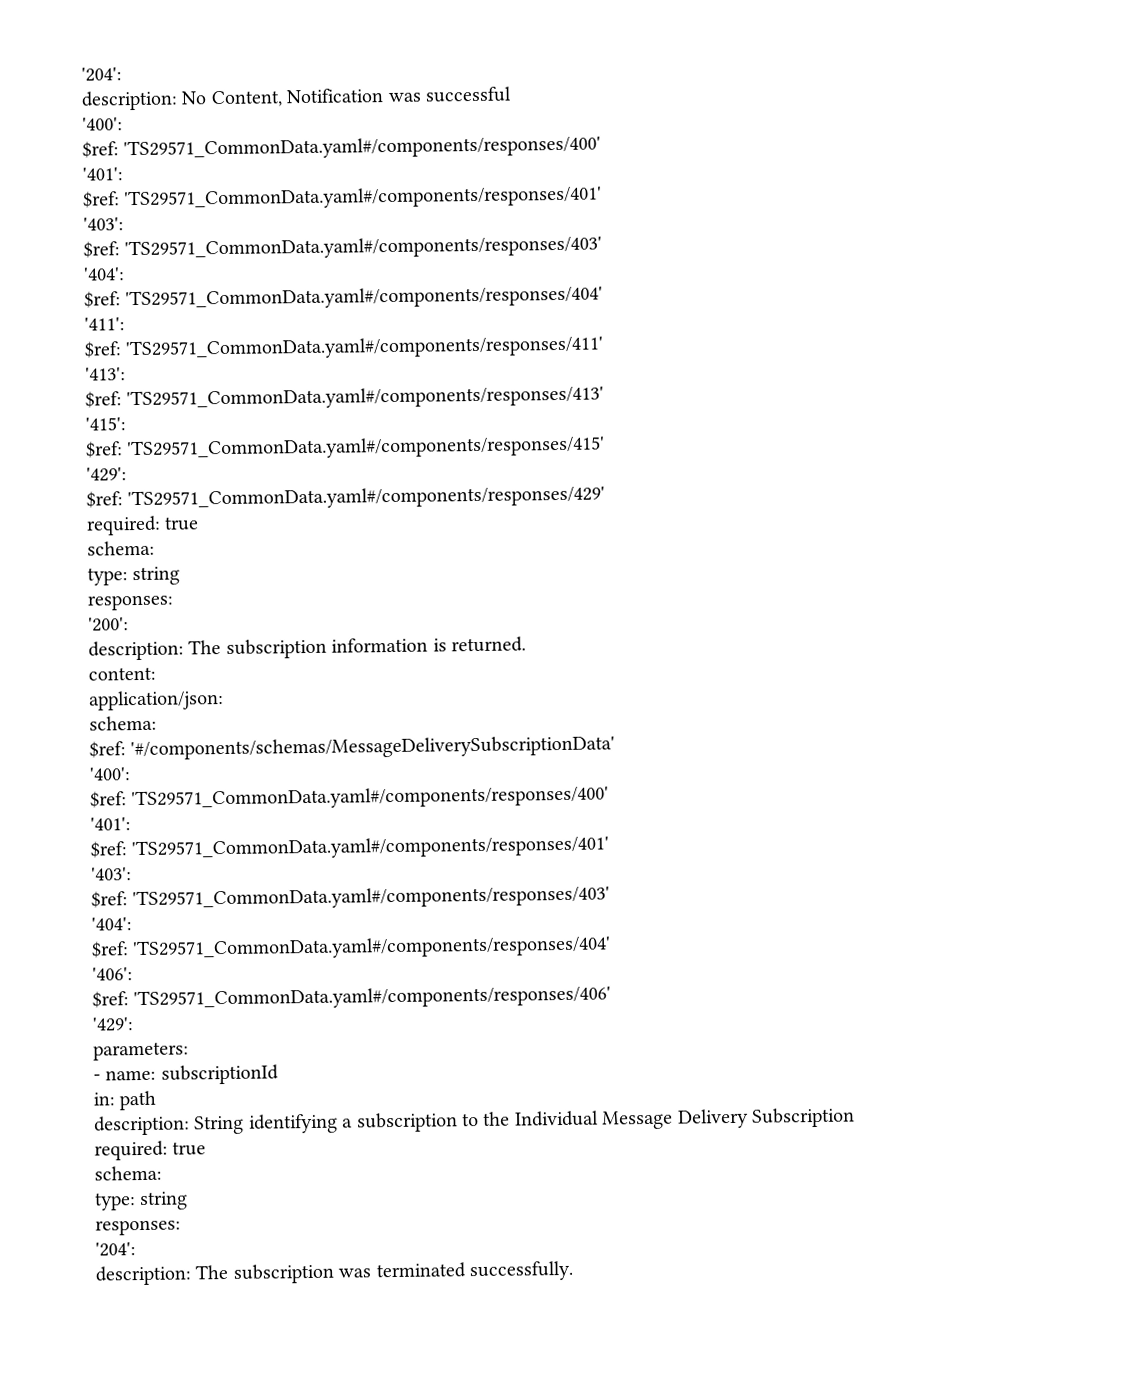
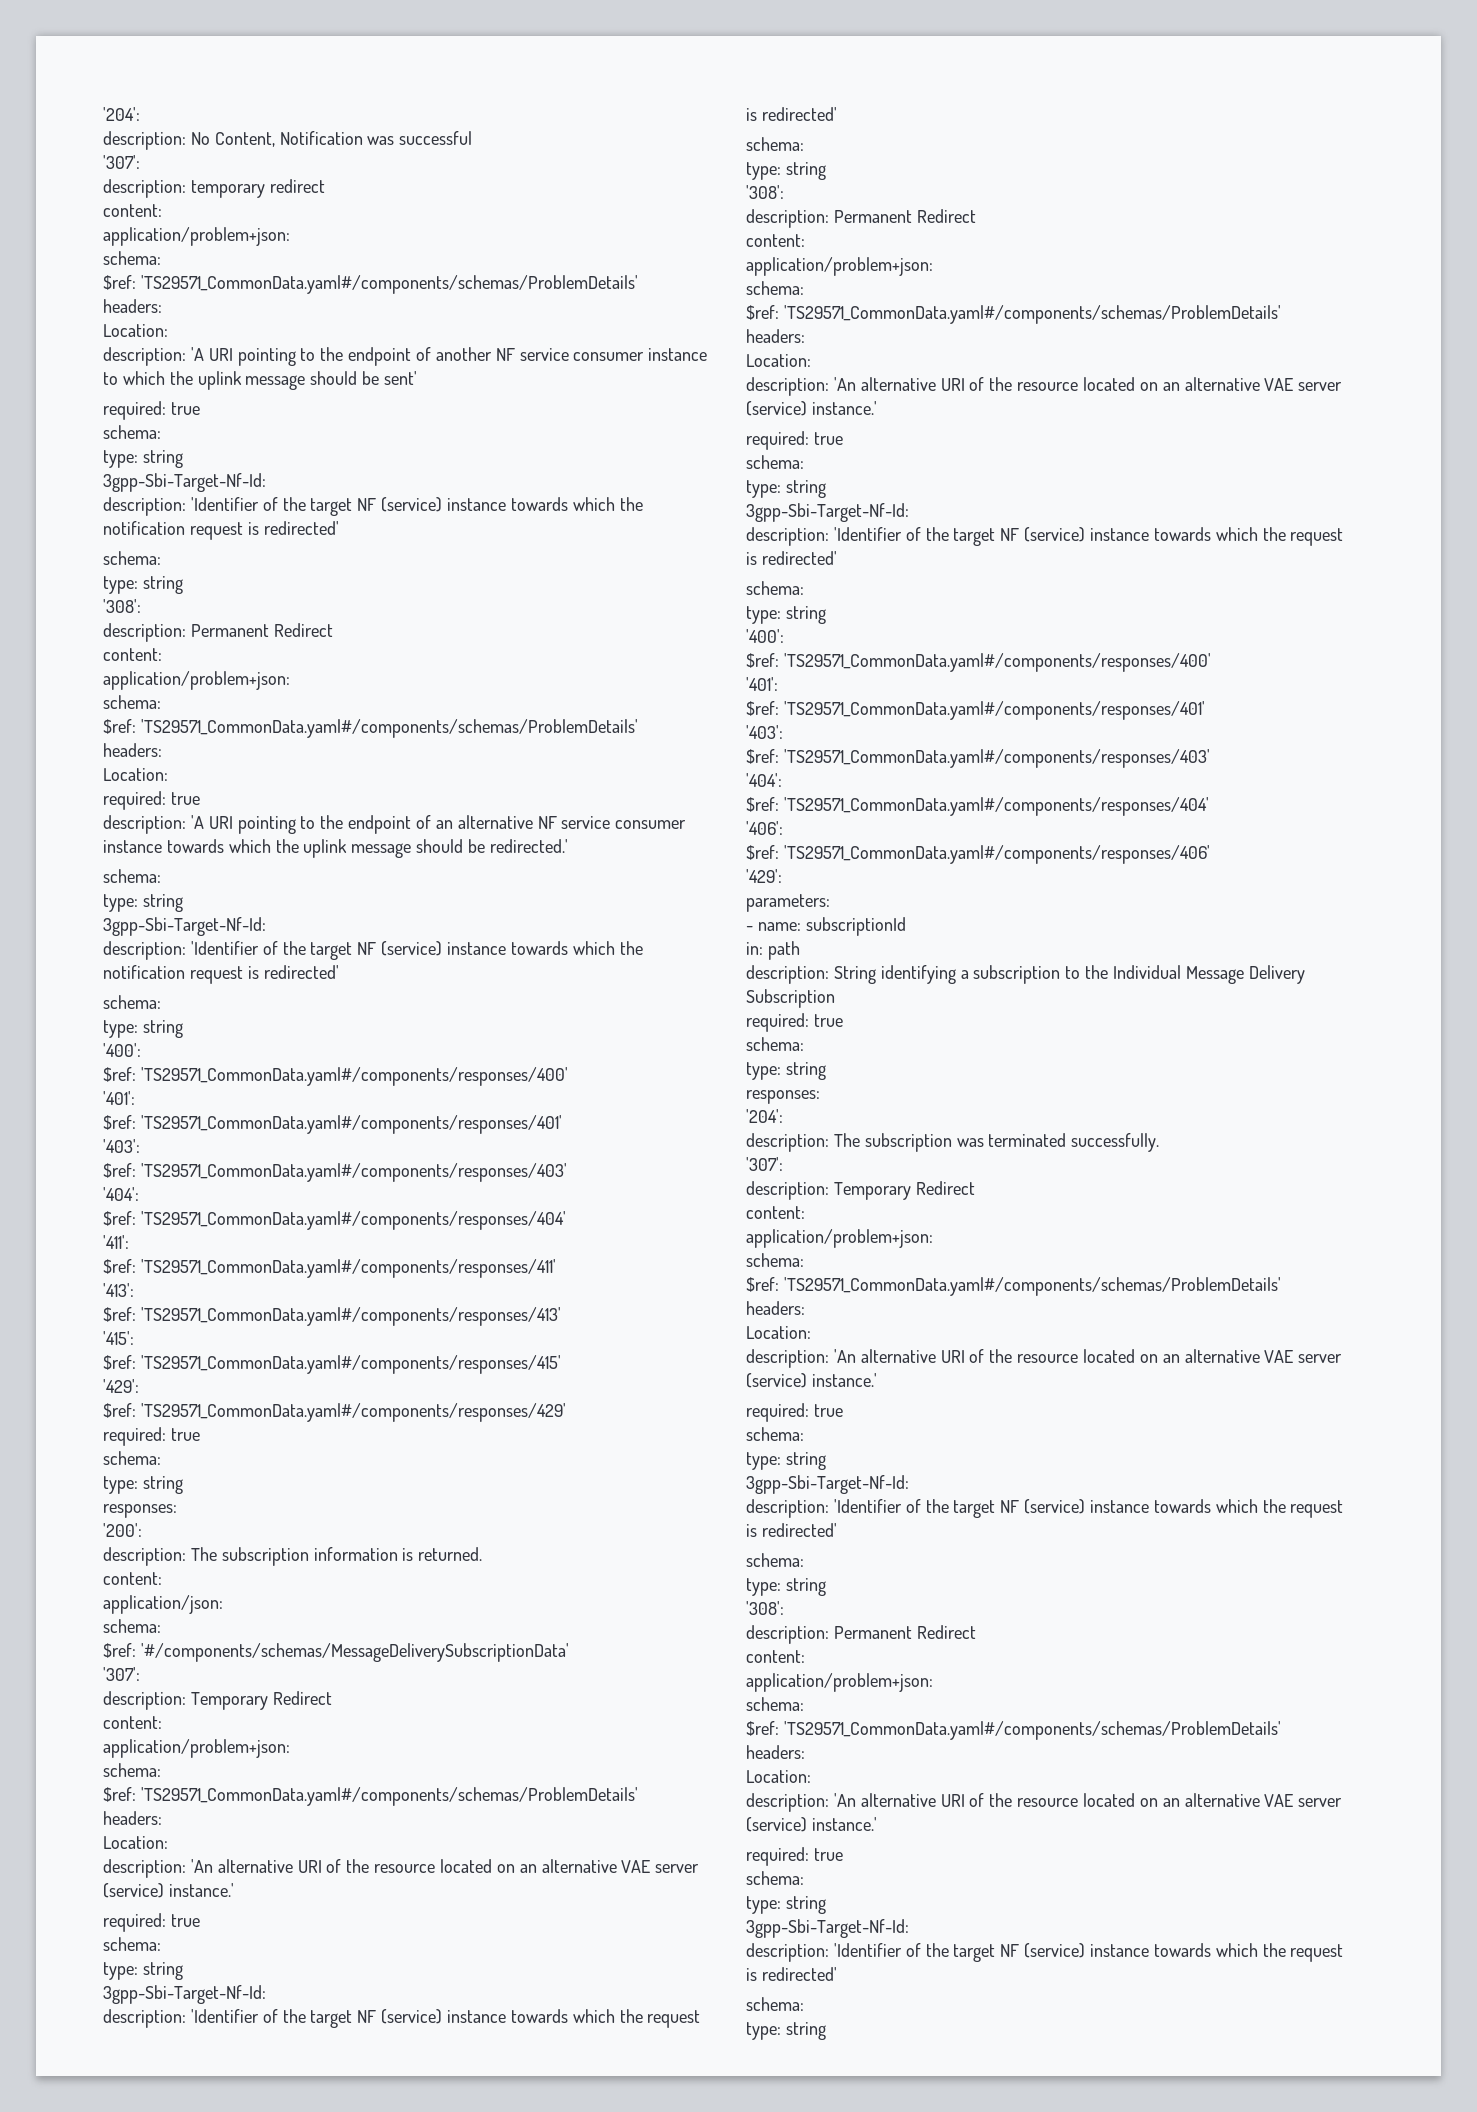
  description: No Content, Notification was successful
+ '307':
+ description: temporary redirect
+ content:
+ application/problem+json:
+ schema:
+ $ref: 'TS29571_CommonData.yaml#/components/schemas/ProblemDetails'
+ headers:
+ Location:
+ description: 'A URI pointing to the endpoint of another NF service consumer instance to which the uplink message should be sent'
+ required: true
+ schema:
+ type: string
+ 3gpp-Sbi-Target-Nf-Id:
+ description: 'Identifier of the target NF (service) instance towards which the notification request is redirected'
+ schema:
+ type: string
+ '308':
+ description: Permanent Redirect
+ content:
+ application/problem+json:
+ schema:
+ $ref: 'TS29571_CommonData.yaml#/components/schemas/ProblemDetails'
+ headers:
+ Location:
+ required: true
+ description: 'A URI pointing to the endpoint of an alternative NF service consumer instance towards which the uplink message should be redirected.'
+ schema:
+ type: string
+ 3gpp-Sbi-Target-Nf-Id:
+ description: 'Identifier of the target NF (service) instance towards which the notification request is redirected'
+ schema:
+ type: string
  $ref: '#/components/schemas/MessageDeliverySubscriptionData'
+ '307':
+ description: Temporary Redirect
+ content:
+ application/problem+json:
+ schema:
+ $ref: 'TS29571_CommonData.yaml#/components/schemas/ProblemDetails'
+ headers:
+ Location:
+ description: 'An alternative URI of the resource located on an alternative VAE server (service) instance.'
+ required: true
+ schema:
+ type: string
+ 3gpp-Sbi-Target-Nf-Id:
+ description: 'Identifier of the target NF (service) instance towards which the request is redirected'
+ schema:
+ type: string
+ '308':
+ description: Permanent Redirect
+ content:
+ application/problem+json:
+ schema:
+ $ref: 'TS29571_CommonData.yaml#/components/schemas/ProblemDetails'
+ headers:
+ Location:
+ description: 'An alternative URI of the resource located on an alternative VAE server (service) instance.'
+ required: true
+ schema:
+ type: string
+ 3gpp-Sbi-Target-Nf-Id:
+ description: 'Identifier of the target NF (service) instance towards which the request is redirected'
+ schema:
+ type: string
  description: The subscription was terminated successfully.
+ '307':
+ description: Temporary Redirect
+ content:
+ application/problem+json:
+ schema:
+ $ref: 'TS29571_CommonData.yaml#/components/schemas/ProblemDetails'
+ headers:
+ Location:
+ description: 'An alternative URI of the resource located on an alternative VAE server (service) instance.'
+ required: true
+ schema:
+ type: string
+ 3gpp-Sbi-Target-Nf-Id:
+ description: 'Identifier of the target NF (service) instance towards which the request is redirected'
+ schema:
+ type: string
+ '308':
+ description: Permanent Redirect
+ content:
+ application/problem+json:
+ schema:
+ $ref: 'TS29571_CommonData.yaml#/components/schemas/ProblemDetails'
+ headers:
+ Location:
+ description: 'An alternative URI of the resource located on an alternative VAE server (service) instance.'
+ required: true
+ schema:
+ type: string
+ 3gpp-Sbi-Target-Nf-Id:
+ description: 'Identifier of the target NF (service) instance towards which the request is redirected'
+ schema:
+ type: string

